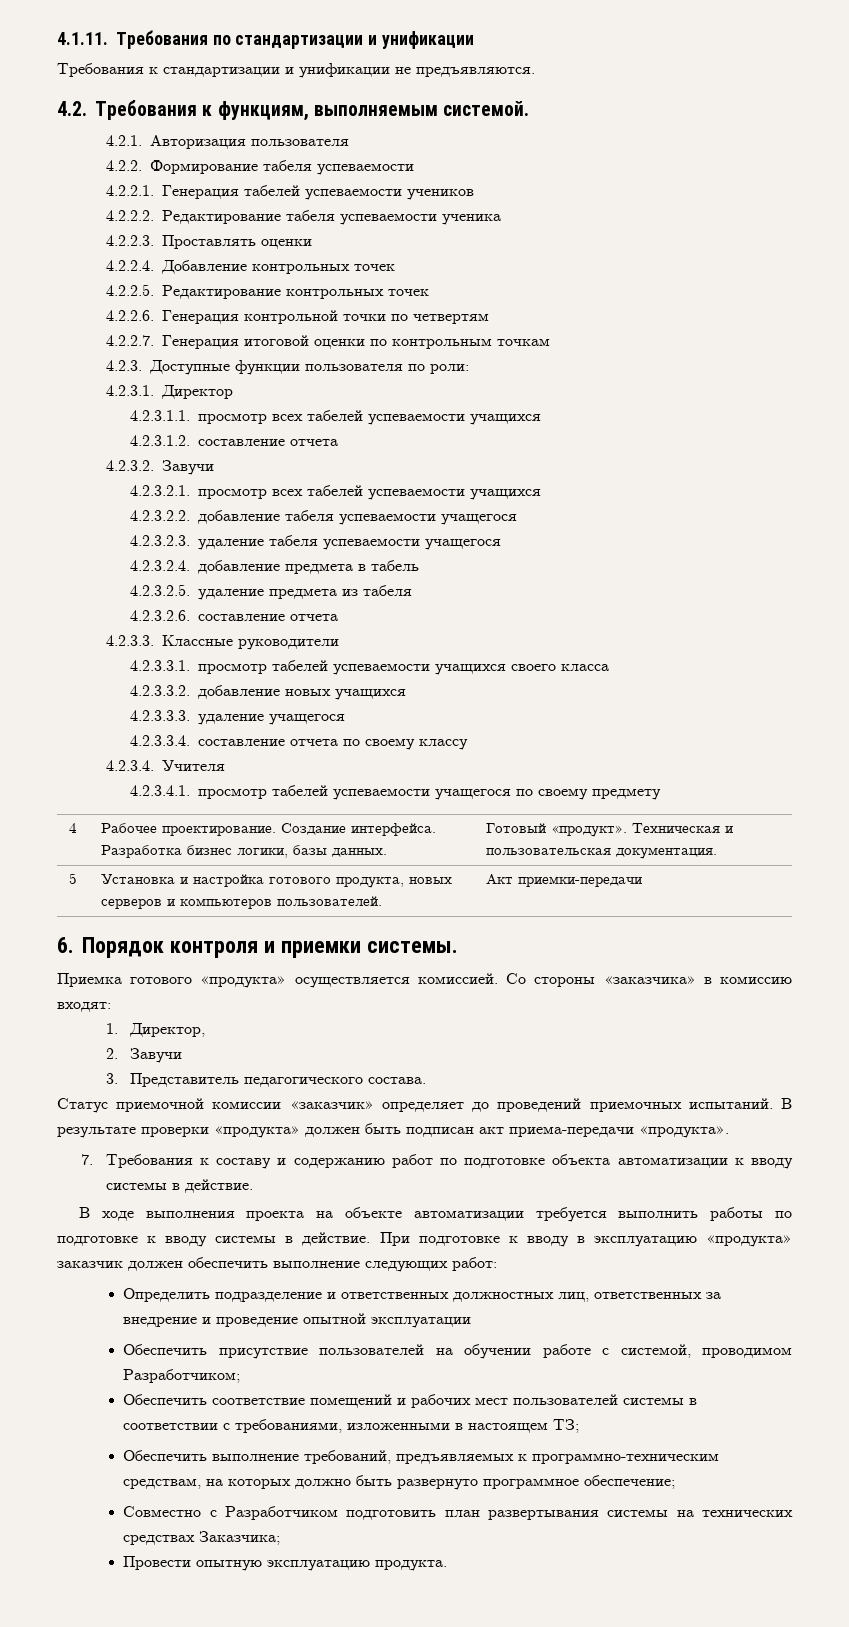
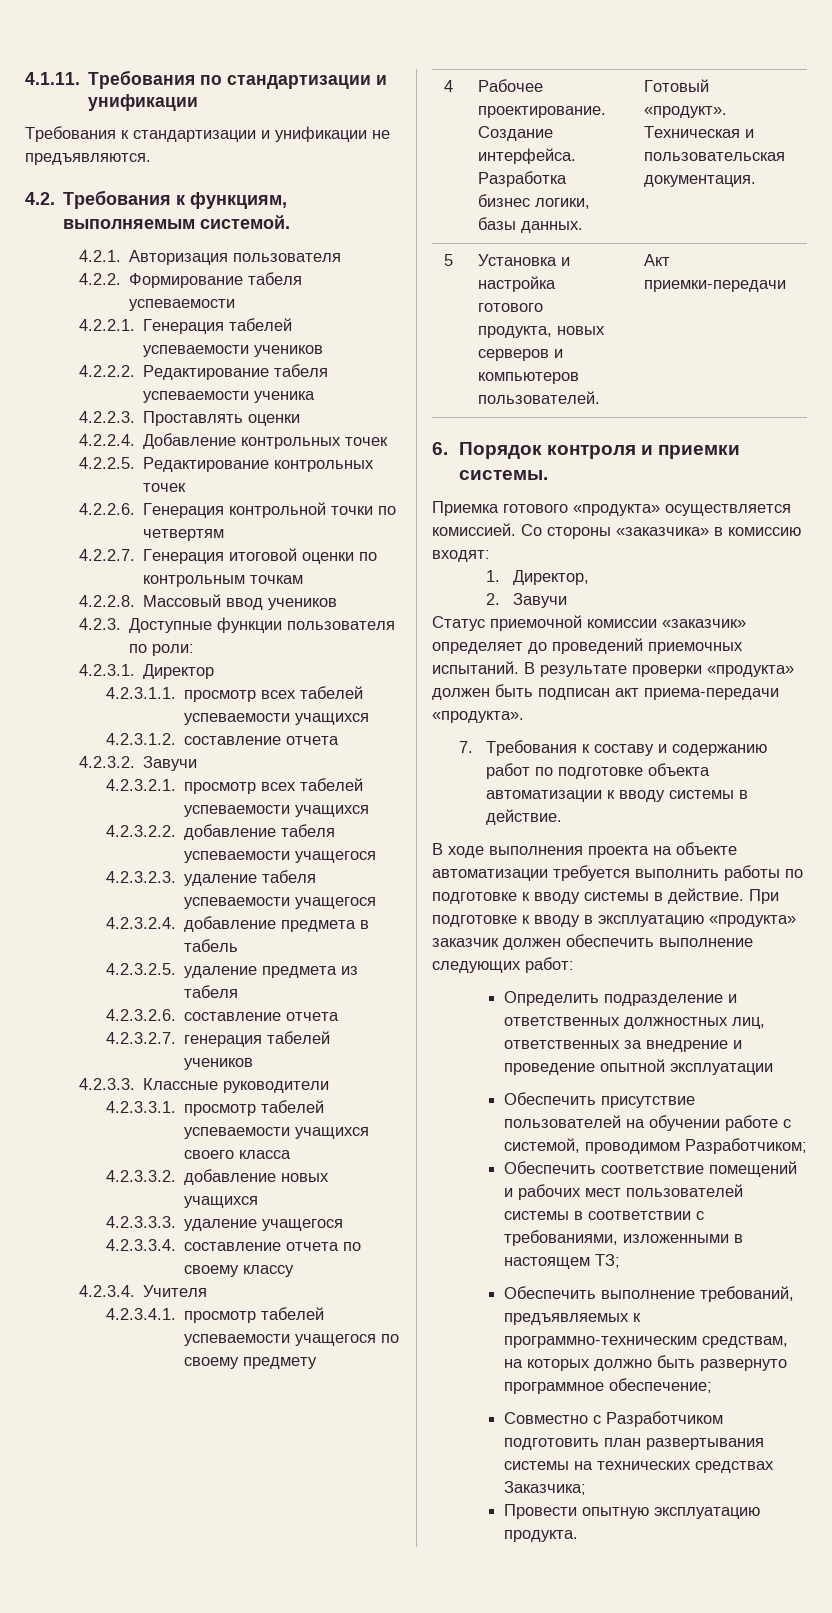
+ 4.2.2.8. Массовый ввод учеников
+ 4.2.3.2.7. генерация табелей учеников
- 3. Представитель педагогического состава.

